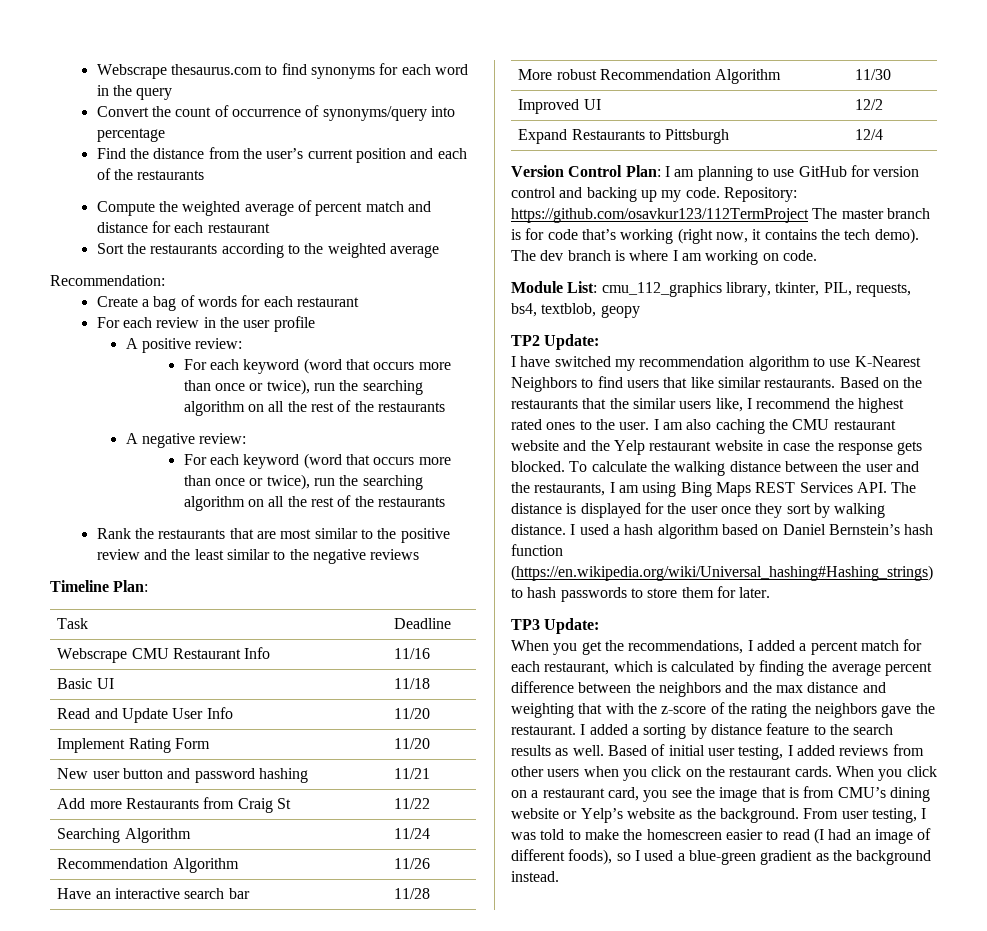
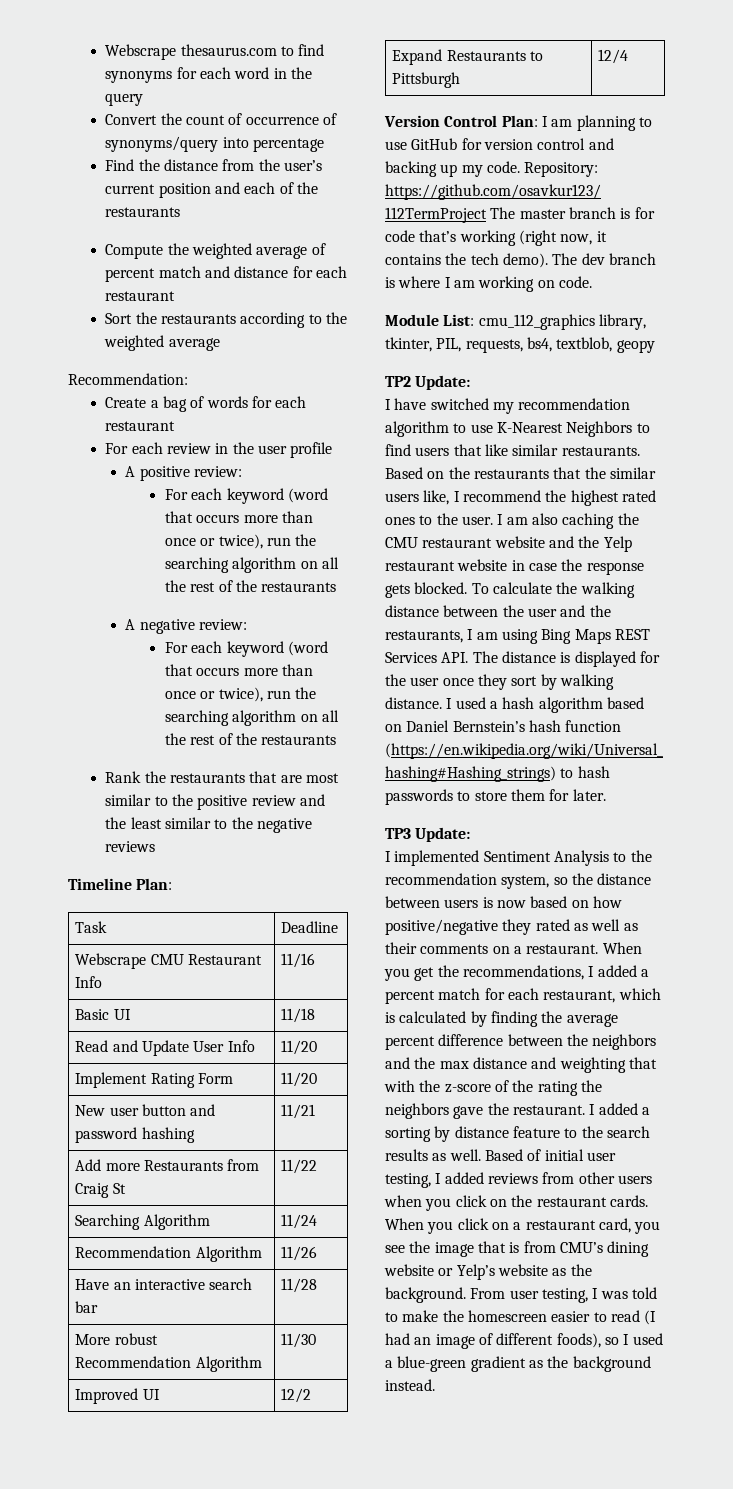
+ I implemented Sentiment Analysis to the recommendation system, so the distance between users is now based on how positive/negative they rated as well as their comments on a restaurant.

